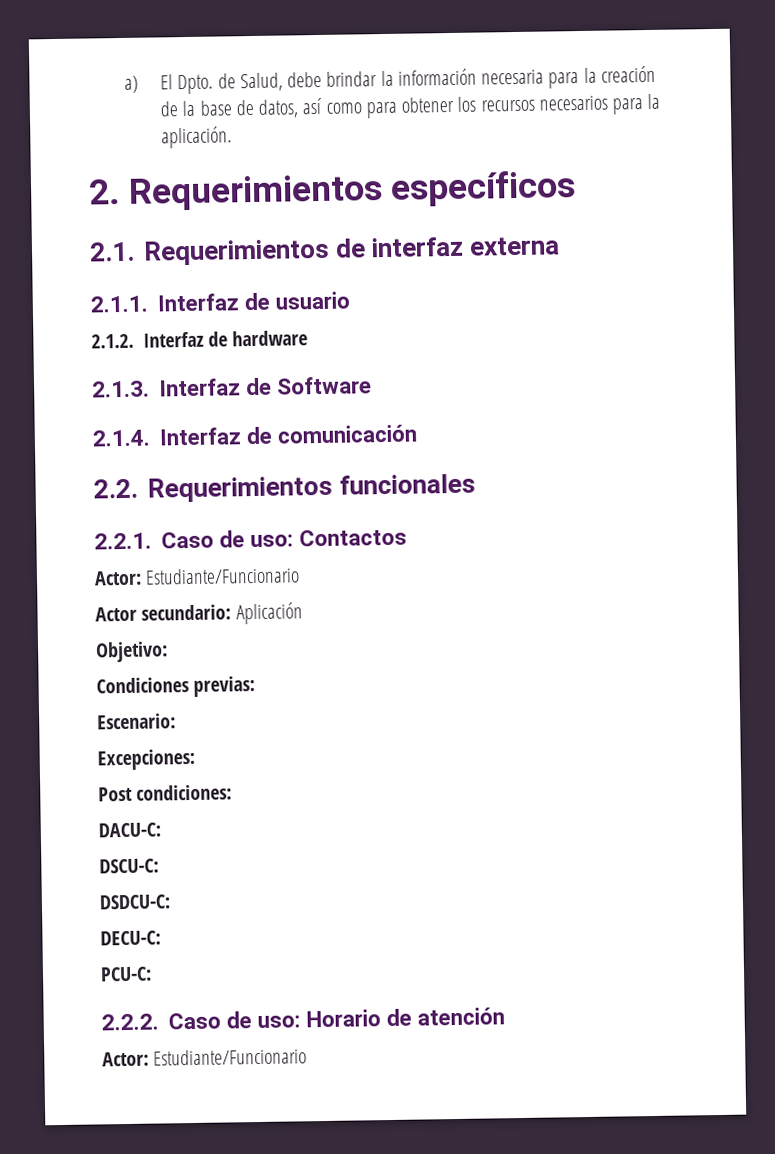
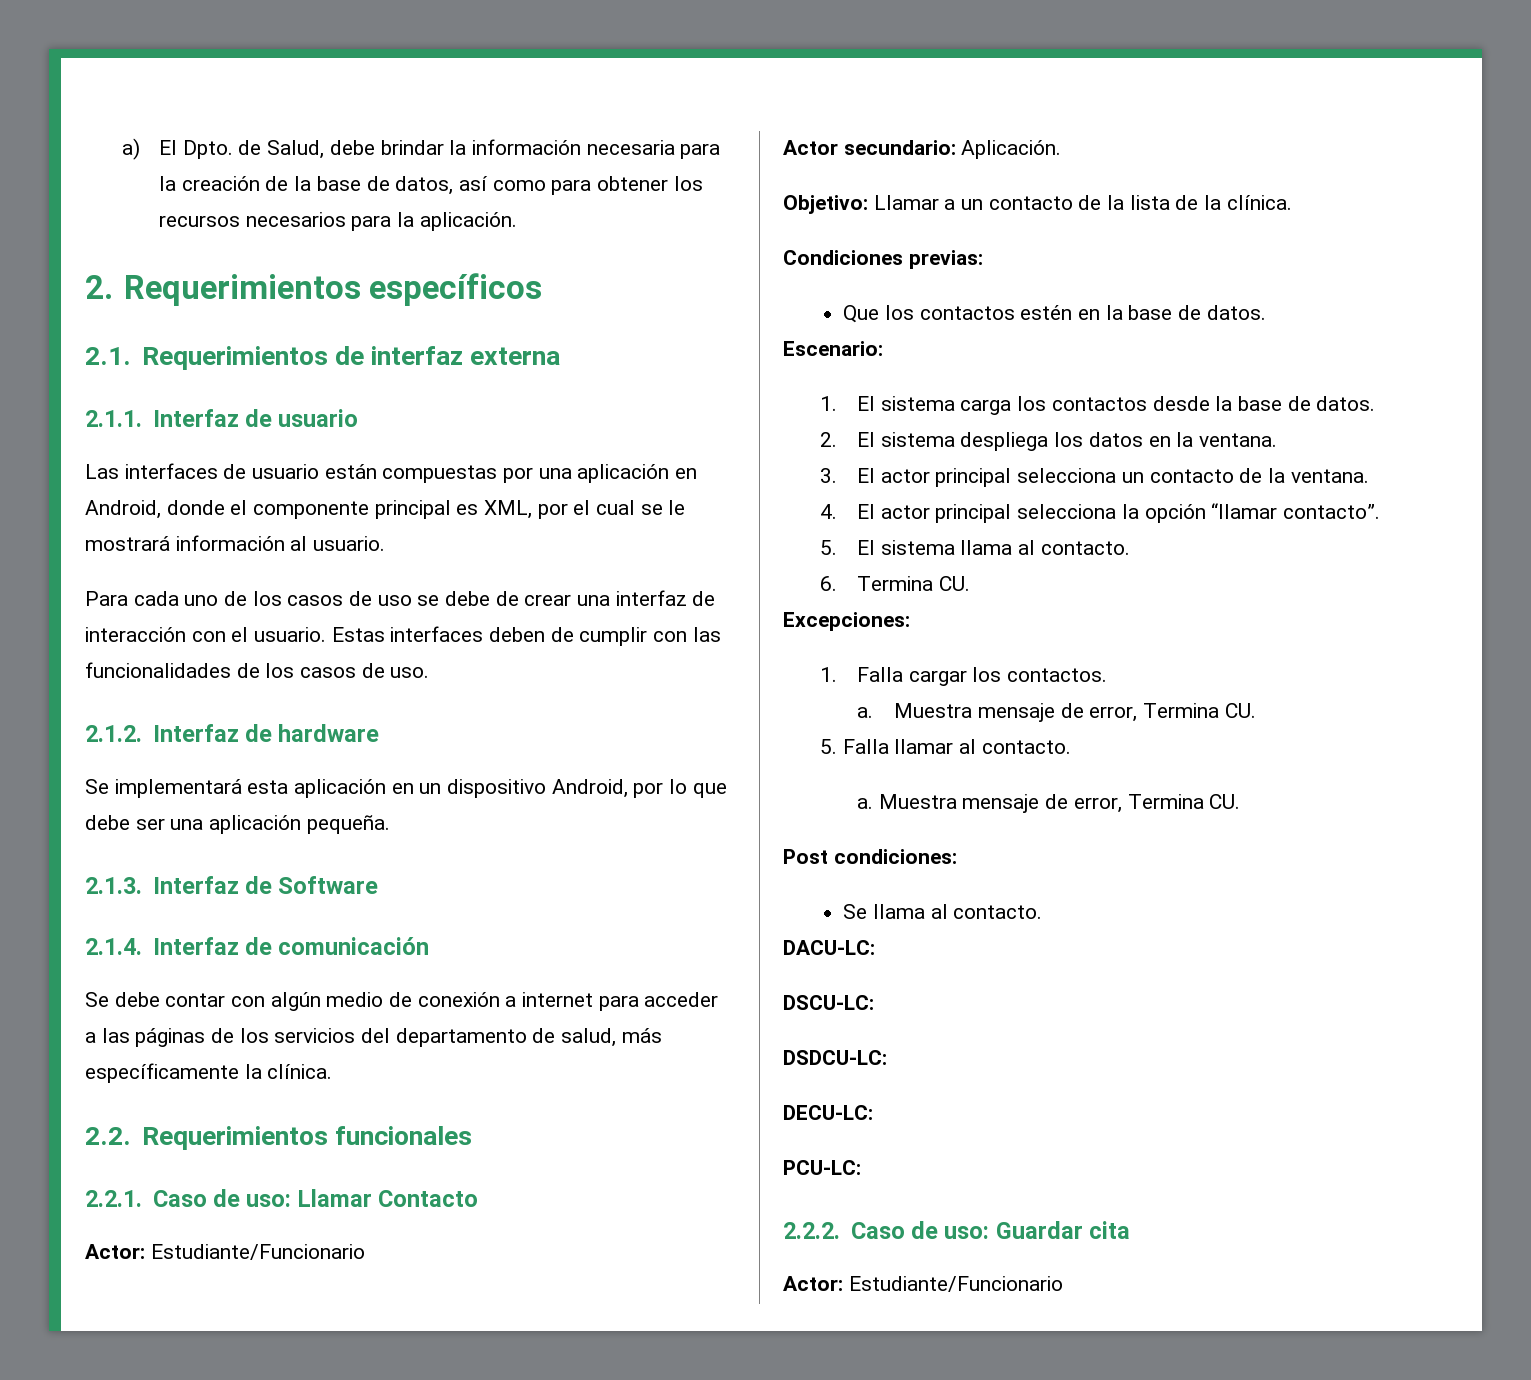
+ Las interfaces de usuario están compuestas por una aplicación en Android, donde el componente principal es XML, por el cual se le mostrará información al usuario.
+ Para cada uno de los casos de uso se debe de crear una interfaz de interacción con el usuario. Estas interfaces deben de cumplir con las funcionalidades de los casos de uso.
  2.1.2. Interfaz de hardware
+ Se implementará esta aplicación en un dispositivo Android, por lo que debe ser una aplicación pequeña.
+ Se debe contar con algún medio de conexión a internet para acceder a las páginas de los servicios del departamento de salud, más específicamente la clínica.
- 2.2.1. Caso de uso: Contactos
+ 2.2.1. Caso de uso: Llamar Contacto
- Actor secundario: Aplicación
+ Actor secundario: Aplicación.
- Objetivo:
+ Objetivo: Llamar a un contacto de la lista de la clínica.
  Condiciones previas:
+ Que los contactos estén en la base de datos.
  Escenario:
+ 1. El sistema carga los contactos desde la base de datos.
+ 2. El sistema despliega los datos en la ventana.
+ 3. El actor principal selecciona un contacto de la ventana.
+ 4. El actor principal selecciona la opción “llamar contacto”.
+ 5. El sistema llama al contacto.
+ 6. Termina CU.
  Excepciones:
+ 1. Falla cargar los contactos.
+ a. Muestra mensaje de error, Termina CU.
+ 5. Falla llamar al contacto.
+ a. Muestra mensaje de error, Termina CU.
  Post condiciones:
- DACU-C:
- DSCU-C:
- DSDCU-C:
- DECU-C:
- PCU-C:
+ Se llama al contacto.
+ DACU-LC:
+ DSCU-LC:
+ DSDCU-LC:
+ DECU-LC:
+ PCU-LC:
- 2.2.2. Caso de uso: Horario de atención
+ 2.2.2. Caso de uso: Guardar cita

